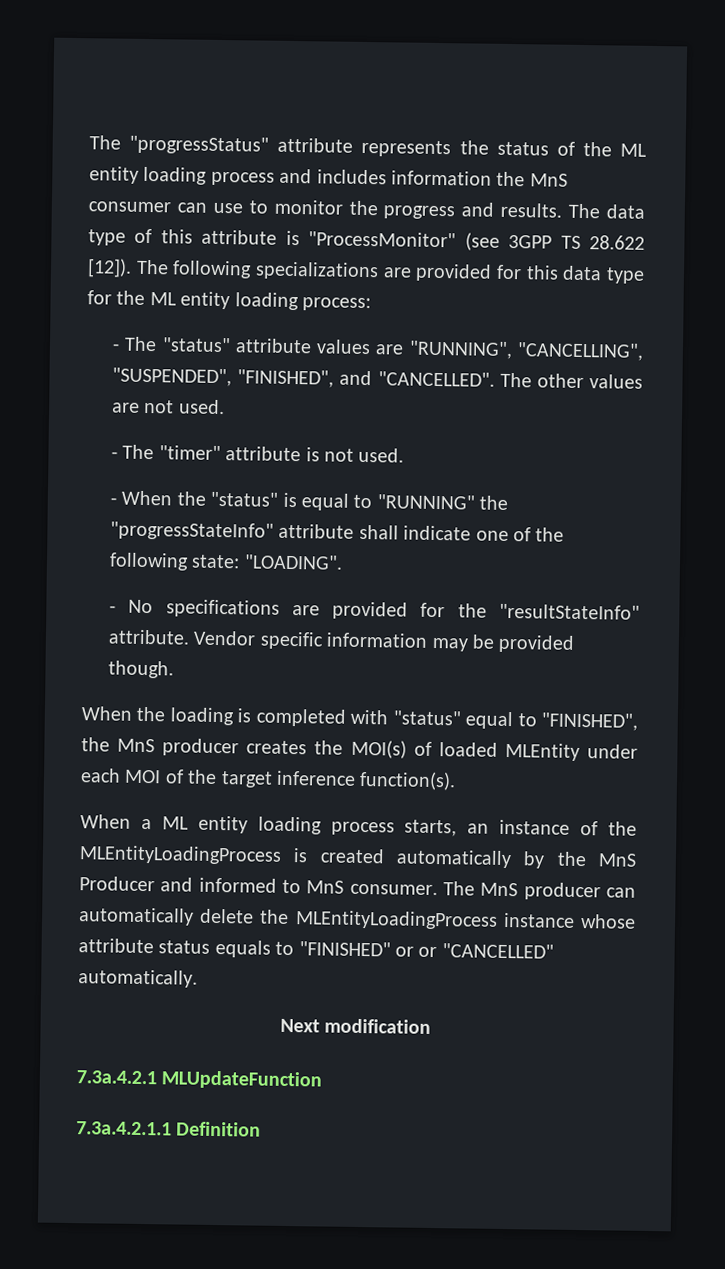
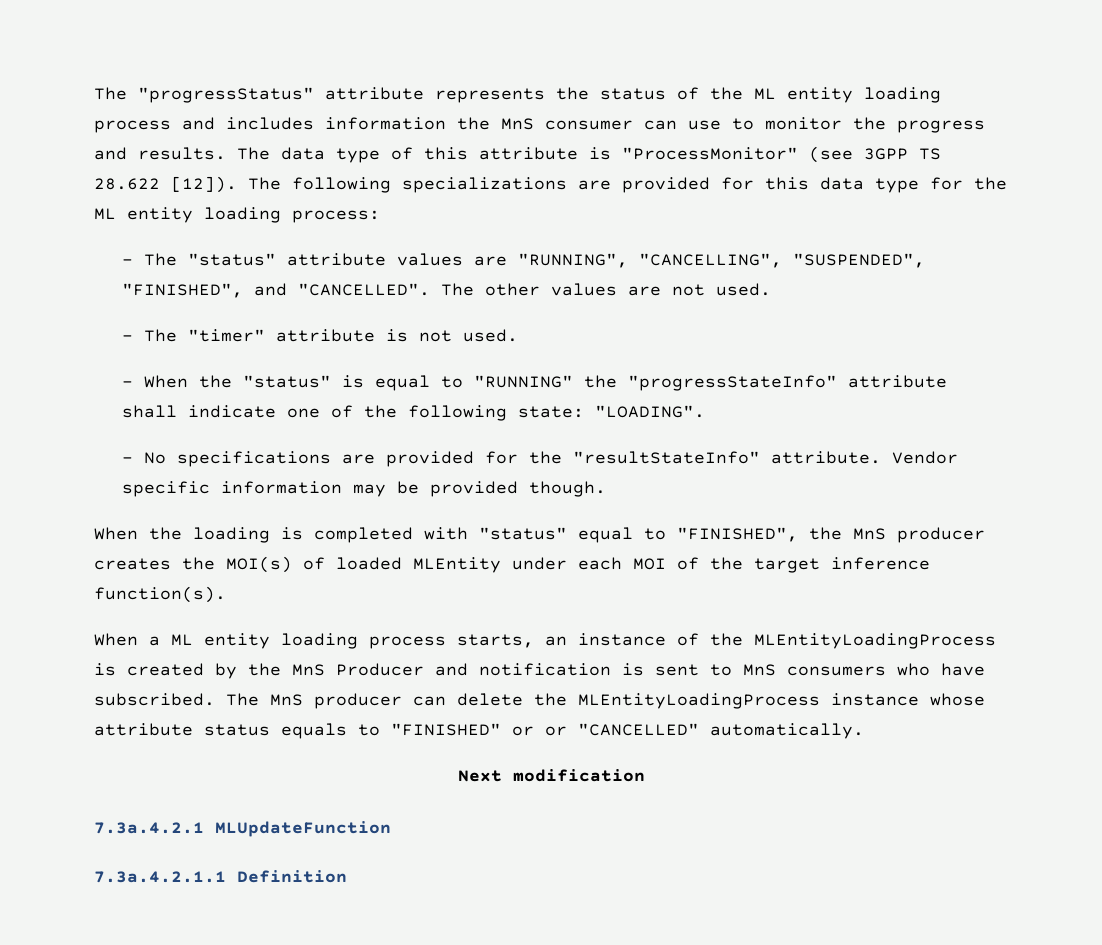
- When a ML entity loading process starts, an instance of the MLEntityLoadingProcess is created automatically by the MnS Producer and informed to MnS consumer.
+ When a ML entity loading process starts, an instance of the MLEntityLoadingProcess is created by the MnS Producer and notification is sent to MnS consumers who have subscribed.
- The MnS producer can automatically delete the MLEntityLoadingProcess instance whose attribute status equals to "FINISHED" or or "CANCELLED" automatically.
+ The MnS producer can delete the MLEntityLoadingProcess instance whose attribute status equals to "FINISHED" or or "CANCELLED" automatically.

